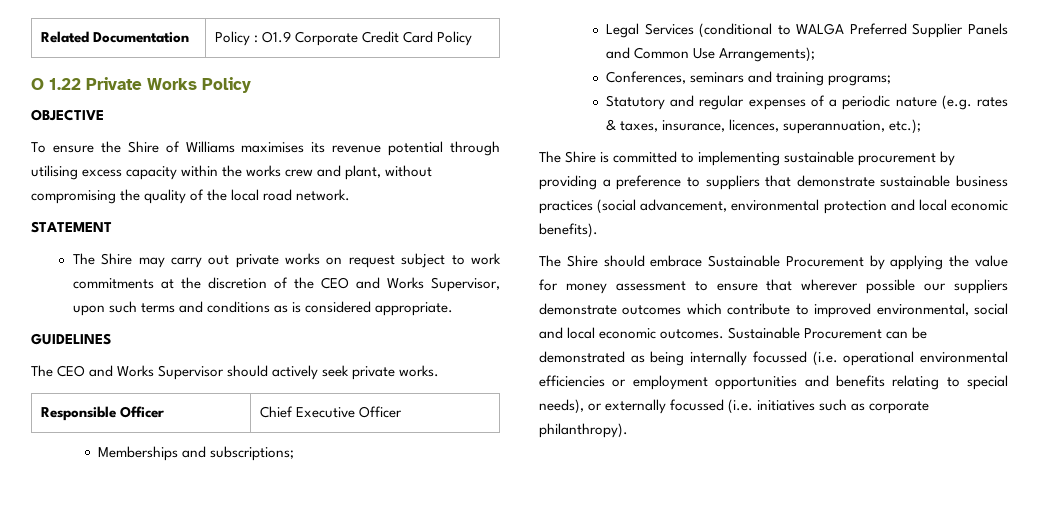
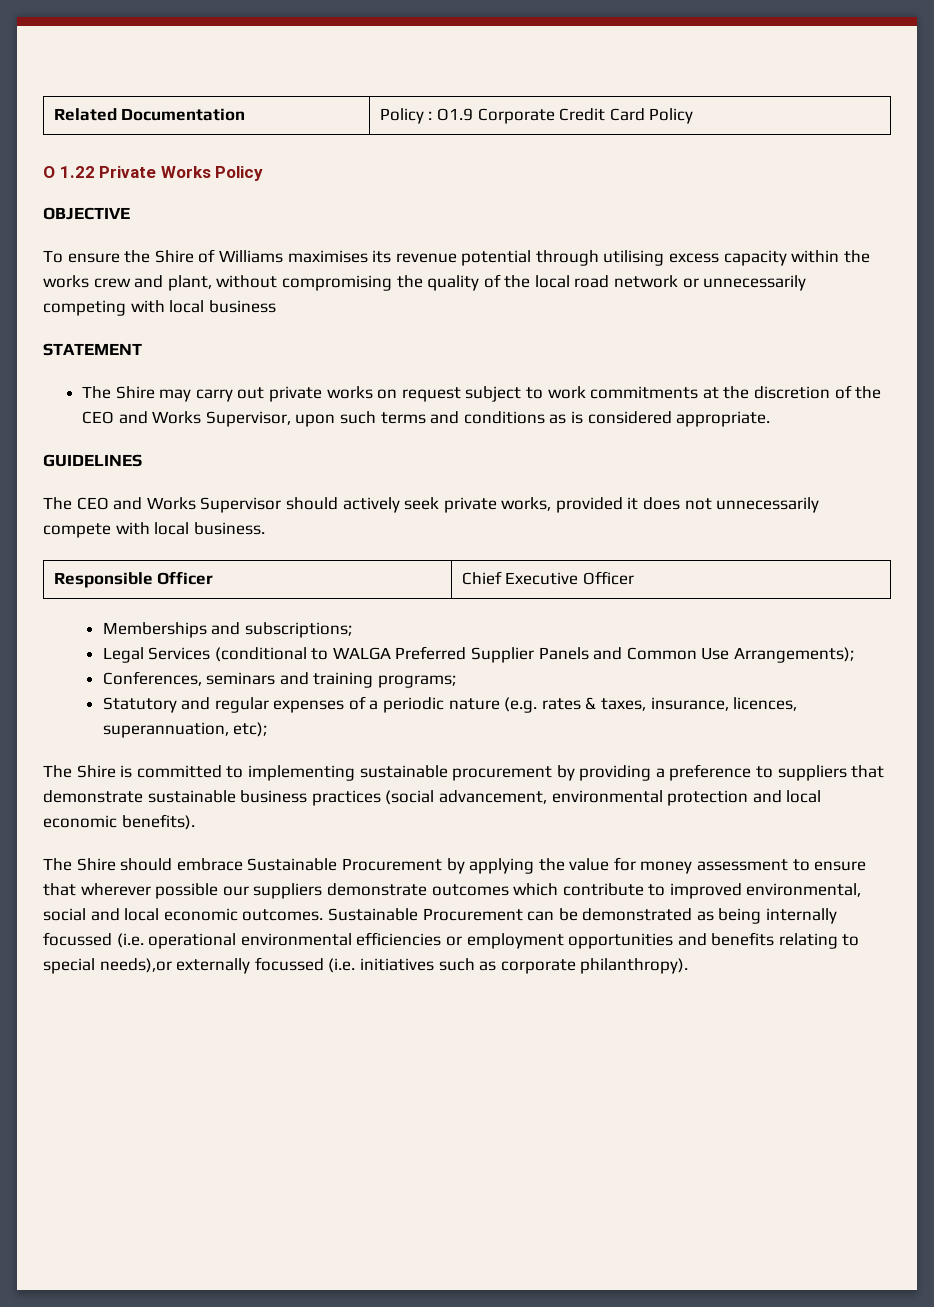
- To ensure the Shire of Williams maximises its revenue potential through utilising excess capacity within the works crew and plant, without compromising the quality of the local road network.
+ To ensure the Shire of Williams maximises its revenue potential through utilising excess capacity within the works crew and plant, without compromising the quality of the local road network or unnecessarily competing with local business
- The CEO and Works Supervisor should actively seek private works.
+ The CEO and Works Supervisor should actively seek private works, provided it does not unnecessarily compete with local business.
- Statutory and regular expenses of a periodic nature (e.g. rates & taxes, insurance, licences, superannuation, etc.);
+ Statutory and regular expenses of a periodic nature (e.g. rates & taxes, insurance, licences, superannuation, etc);
- Sustainable Procurement can be demonstrated as being internally focussed (i.e. operational environmental efficiencies or employment opportunities and benefits relating to special needs), or externally focussed (i.e. initiatives such as corporate philanthropy).
+ Sustainable Procurement can be demonstrated as being internally focussed (i.e. operational environmental efficiencies or employment opportunities and benefits relating to special needs),or externally focussed (i.e. initiatives such as corporate philanthropy).

